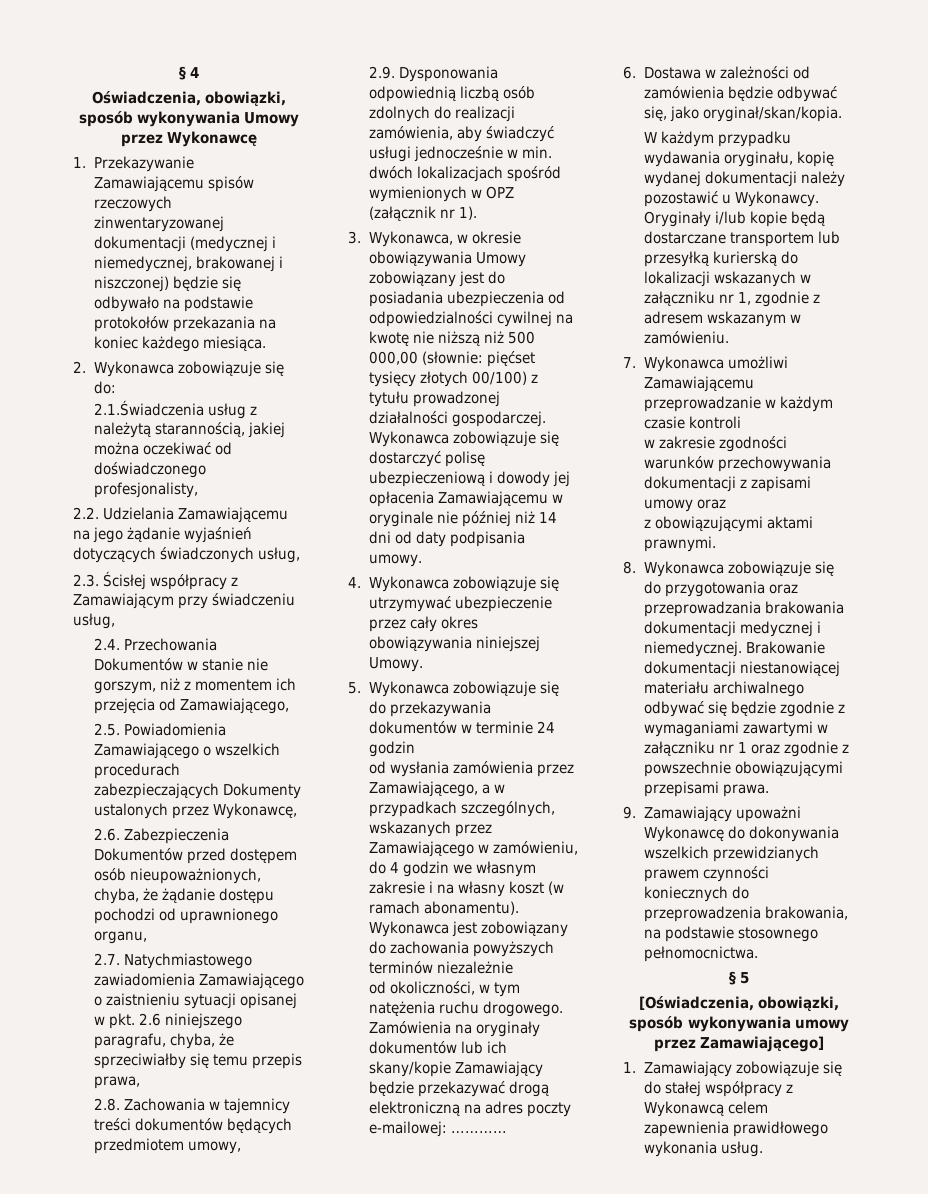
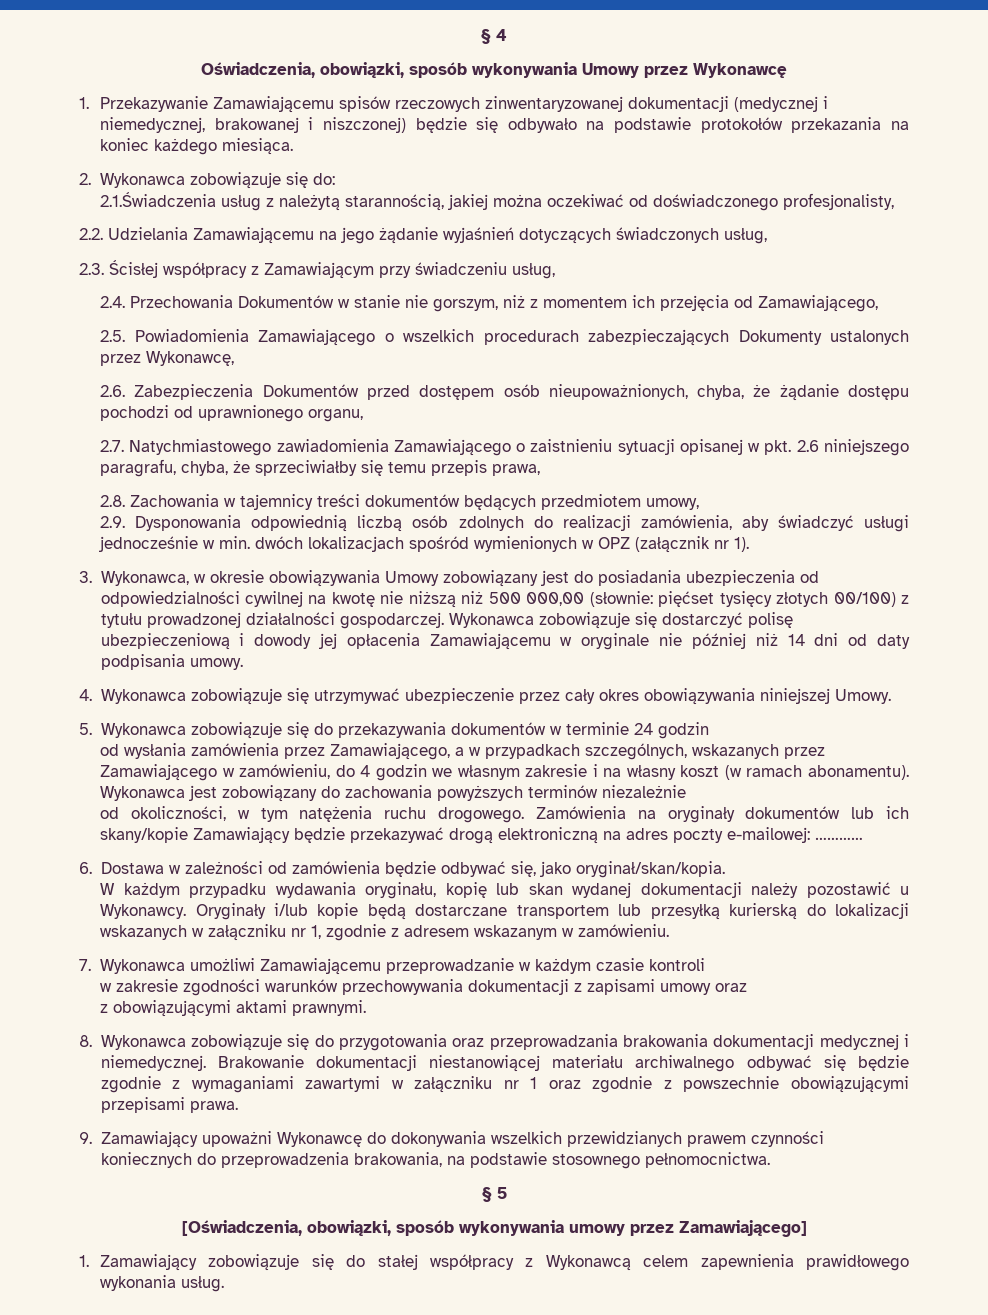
- W każdym przypadku wydawania oryginału, kopię wydanej dokumentacji należy pozostawić u Wykonawcy.
+ W każdym przypadku wydawania oryginału, kopię lub skan wydanej dokumentacji należy pozostawić u Wykonawcy.

